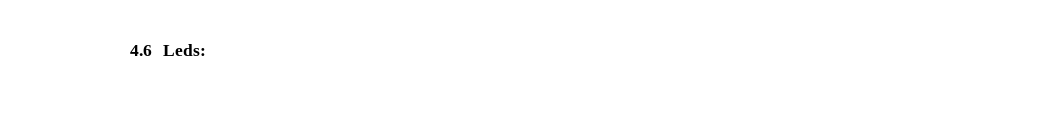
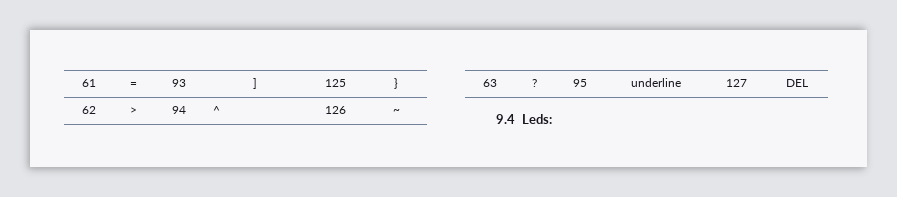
- 4.6 Leds:
+ 61 | = | 93 | ] | 125 | }
+ 62 | > | 94 | ^ | 126 | ~
+ 63 | ? | 95 | underline | 127 | DEL
+ 9.4 Leds:

